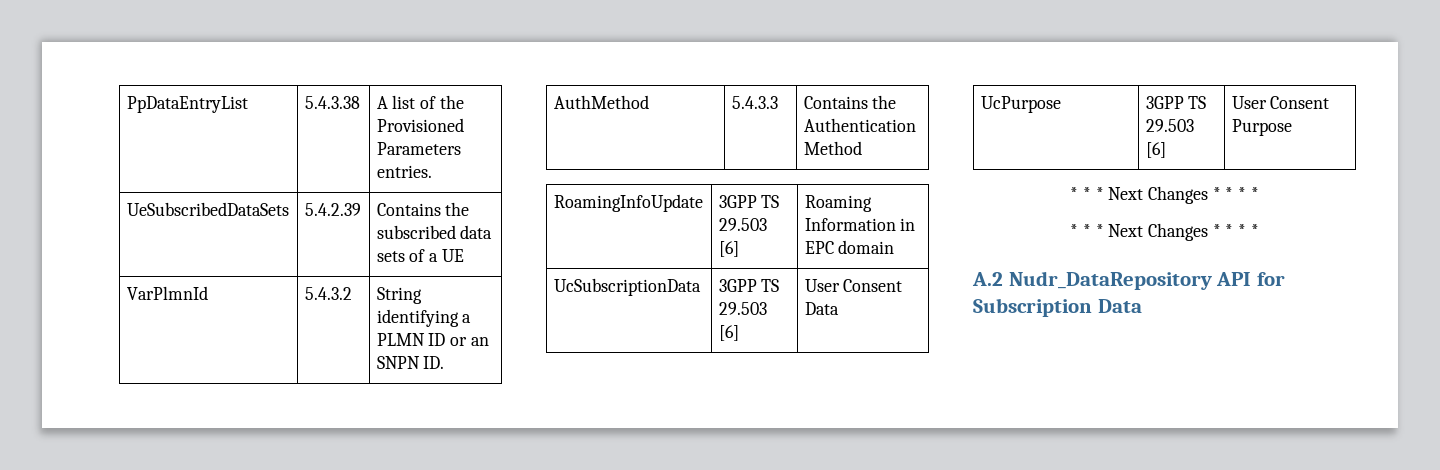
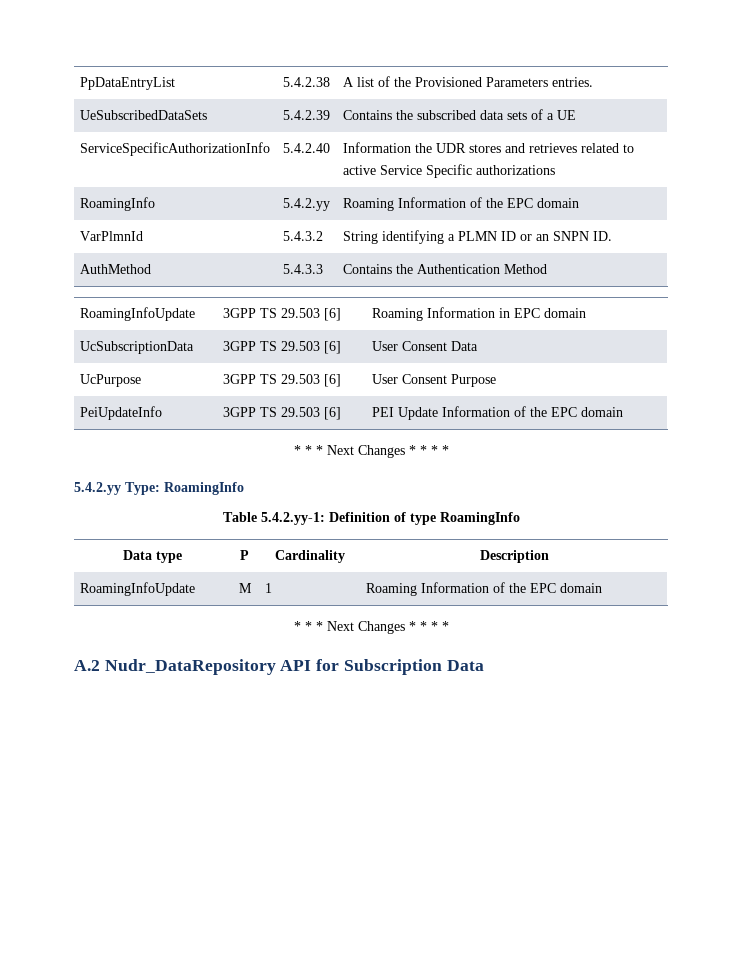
- PpDataEntryList | 5.4.3.38 | A list of the Provisioned Parameters entries.
+ PpDataEntryList | 5.4.2.38 | A list of the Provisioned Parameters entries.
+ ServiceSpecificAuthorizationInfo | 5.4.2.40 | Information the UDR stores and retrieves related to active Service Specific authorizations
+ RoamingInfo | 5.4.2.yy | Roaming Information of the EPC domain
  UcPurpose | 3GPP TS 29.503 [6] | User Consent Purpose
+ PeiUpdateInfo | 3GPP TS 29.503 [6] | PEI Update Information of the EPC domain
  * * * Next Changes * * * *
+ 5.4.2.yy Type: RoamingInfo
+ Table 5.4.2.yy-1: Definition of type RoamingInfo
+ Data type | P | Cardinality | Description
+ RoamingInfoUpdate | M | 1 | Roaming Information of the EPC domain

